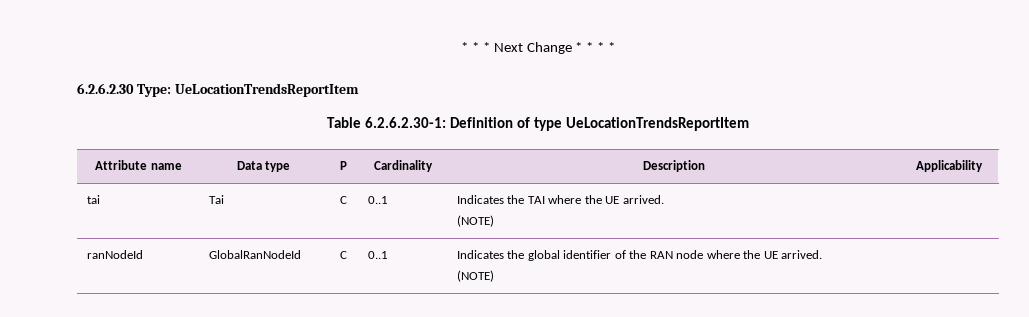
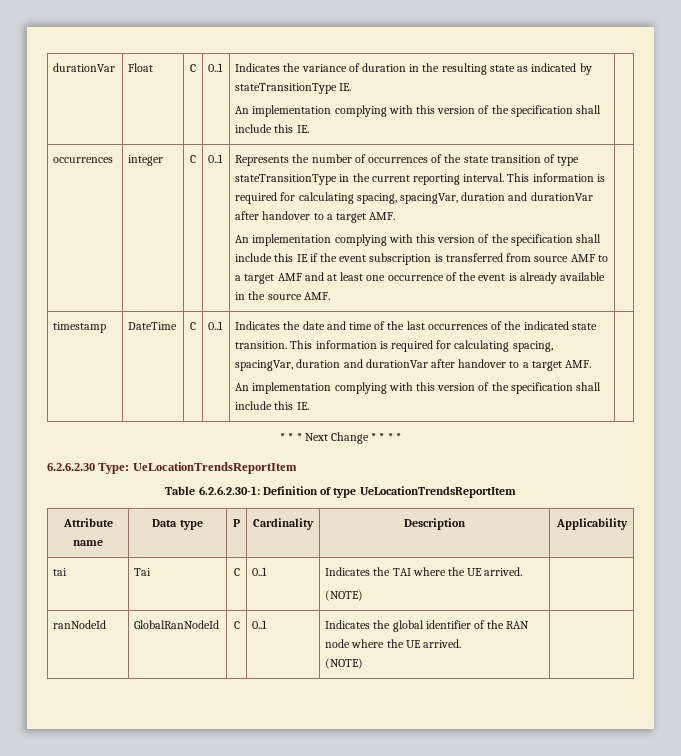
+ durationVar | Float | C | 0..1 | Indicates the variance of duration in the resulting state as indicated by stateTransitionType IE.
+ An implementation complying with this version of the specification shall include this IE. |
+ occurrences | integer | C | 0..1 | Represents the number of occurrences of the state transition of type stateTransitionType in the current reporting interval. This information is required for calculating spacing, spacingVar, duration and durationVar after handover to a target AMF.
+ An implementation complying with this version of the specification shall include this IE if the event subscription is transferred from source AMF to a target AMF and at least one occurrence of the event is already available in the source AMF. |
+ timestamp | DateTime | C | 0..1 | Indicates the date and time of the last occurrences of the indicated state transition. This information is required for calculating spacing, spacingVar, duration and durationVar after handover to a target AMF.
+ An implementation complying with this version of the specification shall include this IE.

